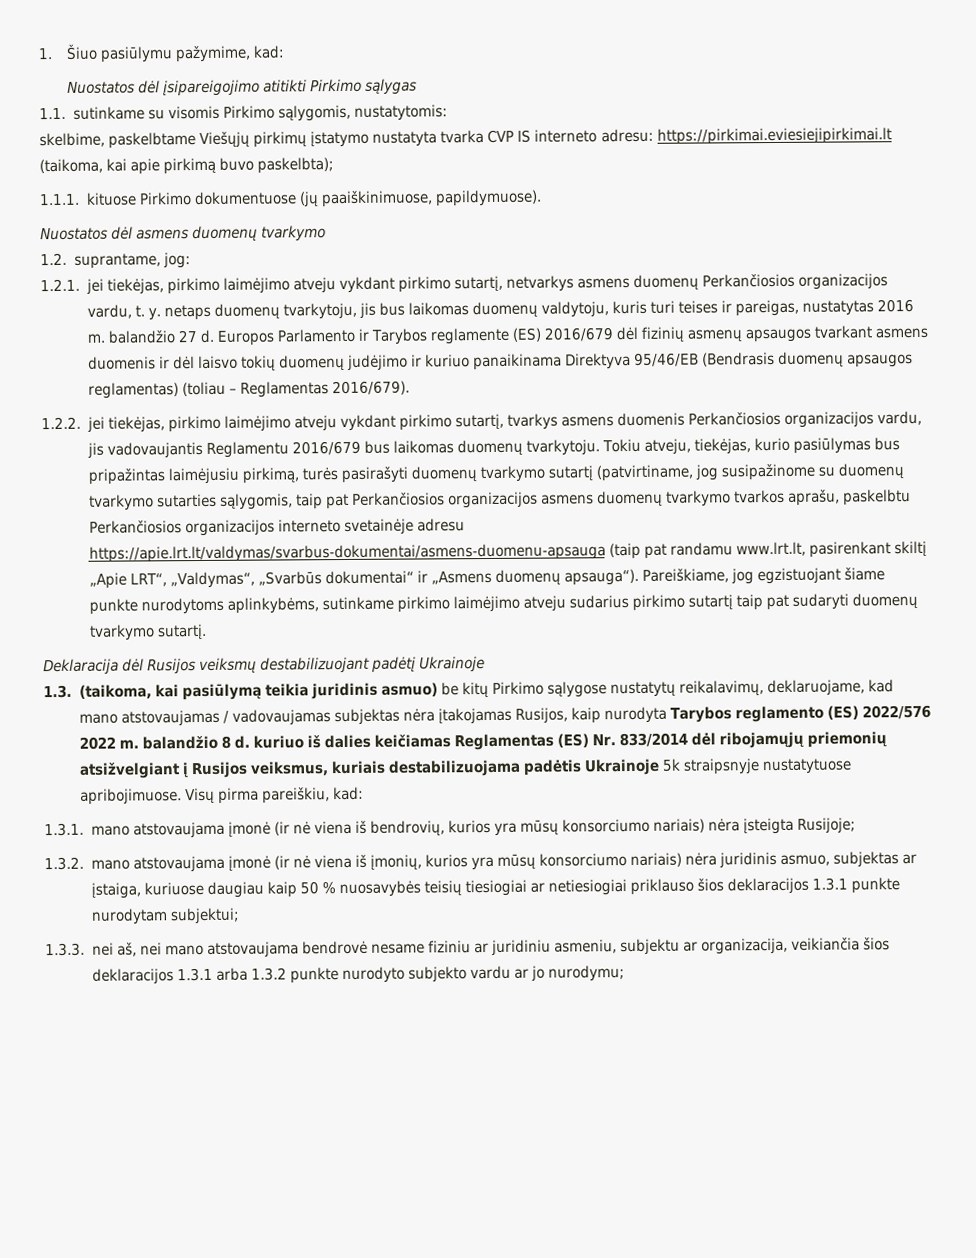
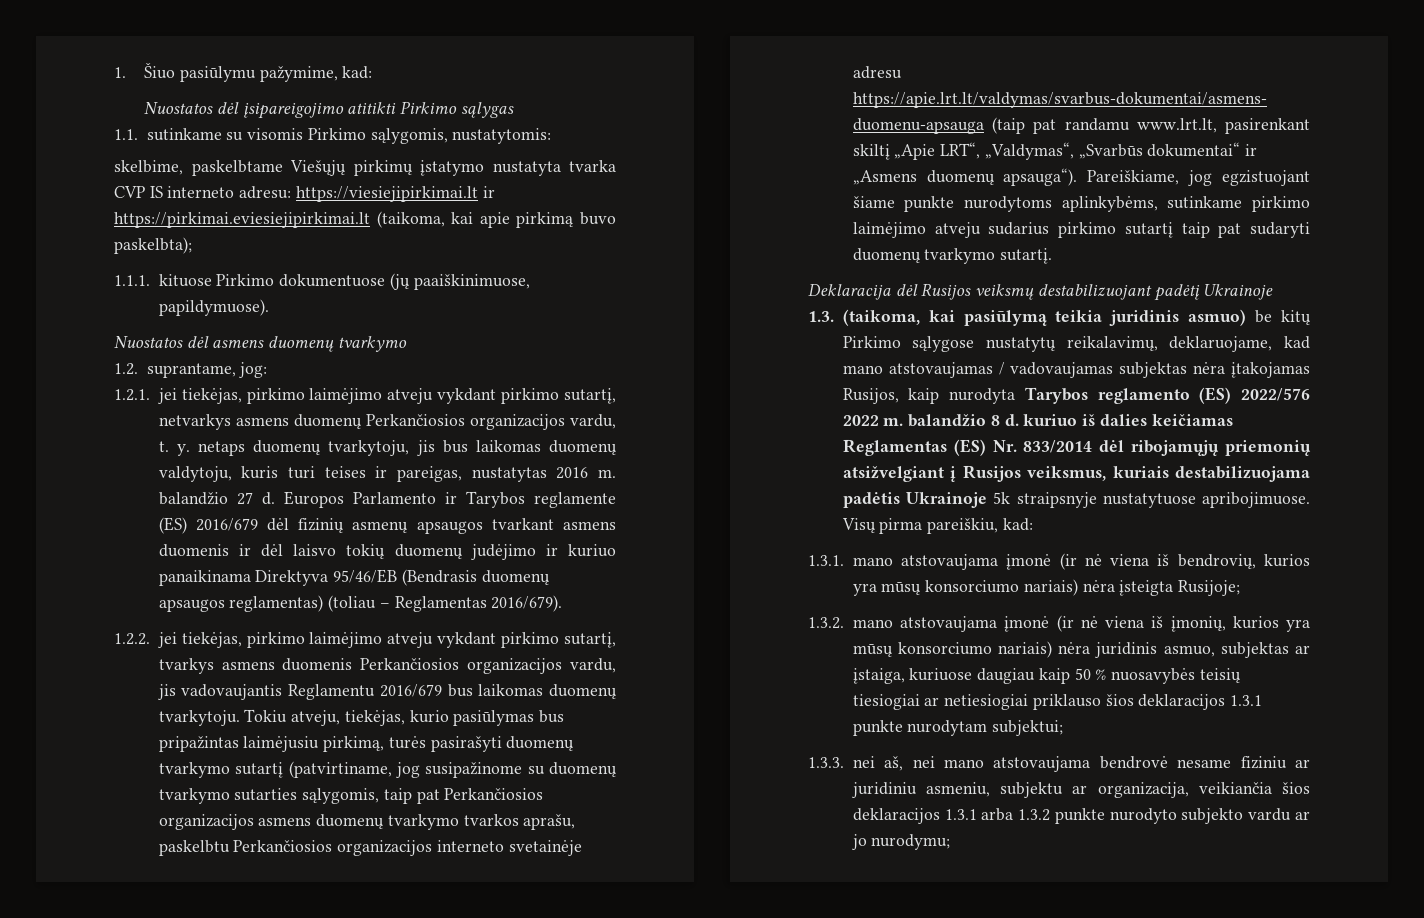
- skelbime, paskelbtame Viešųjų pirkimų įstatymo nustatyta tvarka CVP IS interneto adresu: https://pirkimai.eviesiejipirkimai.lt (taikoma, kai apie pirkimą buvo paskelbta);
+ skelbime, paskelbtame Viešųjų pirkimų įstatymo nustatyta tvarka CVP IS interneto adresu: https://viesiejipirkimai.lt ir https://pirkimai.eviesiejipirkimai.lt (taikoma, kai apie pirkimą buvo paskelbta);

